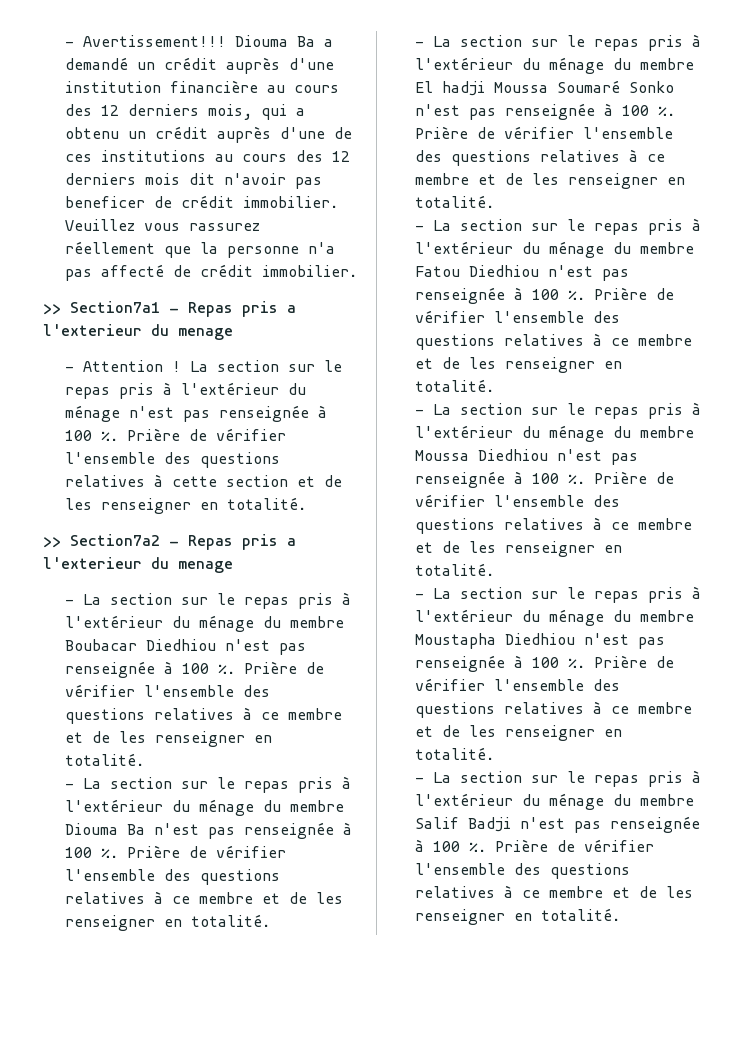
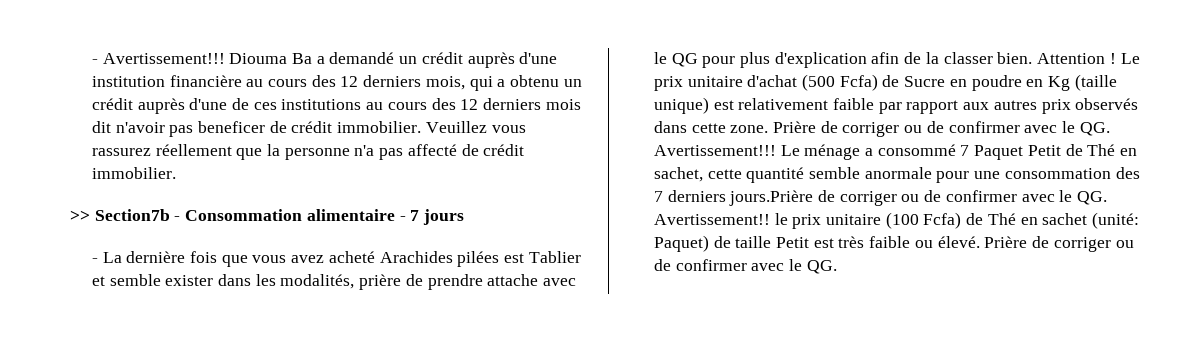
- >> Section7a1 - Repas pris a l'exterieur du menage
- - Attention ! La section sur le repas pris à l'extérieur du ménage n'est pas renseignée à 100 %. Prière de vérifier l'ensemble des questions relatives à cette section et de les renseigner en totalité.
- >> Section7a2 - Repas pris a l'exterieur du menage
- - La section sur le repas pris à l'extérieur du ménage du membre Boubacar Diedhiou n'est pas renseignée à 100 %. Prière de vérifier l'ensemble des questions relatives à ce membre et de les renseigner en totalité.
- - La section sur le repas pris à l'extérieur du ménage du membre Diouma Ba n'est pas renseignée à 100 %. Prière de vérifier l'ensemble des questions relatives à ce membre et de les renseigner en totalité.
- - La section sur le repas pris à l'extérieur du ménage du membre El hadji Moussa Soumaré Sonko n'est pas renseignée à 100 %. Prière de vérifier l'ensemble des questions relatives à ce membre et de les renseigner en totalité.
- - La section sur le repas pris à l'extérieur du ménage du membre Fatou Diedhiou n'est pas renseignée à 100 %. Prière de vérifier l'ensemble des questions relatives à ce membre et de les renseigner en totalité.
- - La section sur le repas pris à l'extérieur du ménage du membre Moussa Diedhiou n'est pas renseignée à 100 %. Prière de vérifier l'ensemble des questions relatives à ce membre et de les renseigner en totalité.
- - La section sur le repas pris à l'extérieur du ménage du membre Moustapha Diedhiou n'est pas renseignée à 100 %. Prière de vérifier l'ensemble des questions relatives à ce membre et de les renseigner en totalité.
- - La section sur le repas pris à l'extérieur du ménage du membre Salif Badji n'est pas renseignée à 100 %. Prière de vérifier l'ensemble des questions relatives à ce membre et de les renseigner en totalité.
+ >> Section7b - Consommation alimentaire - 7 jours
+ - La dernière fois que vous avez acheté Arachides pilées est Tablier et semble exister dans les modalités, prière de prendre attache avec le QG pour plus d'explication afin de la classer bien. Attention ! Le prix unitaire d'achat (500 Fcfa) de Sucre en poudre en Kg (taille unique) est relativement faible par rapport aux autres prix observés dans cette zone. Prière de corriger ou de confirmer avec le QG. Avertissement!!! Le ménage a consommé 7 Paquet Petit de Thé en sachet, cette quantité semble anormale pour une consommation des 7 derniers jours.Prière de corriger ou de confirmer avec le QG. Avertissement!! le prix unitaire (100 Fcfa) de Thé en sachet (unité: Paquet) de taille Petit est très faible ou élevé. Prière de corriger ou de confirmer avec le QG.

